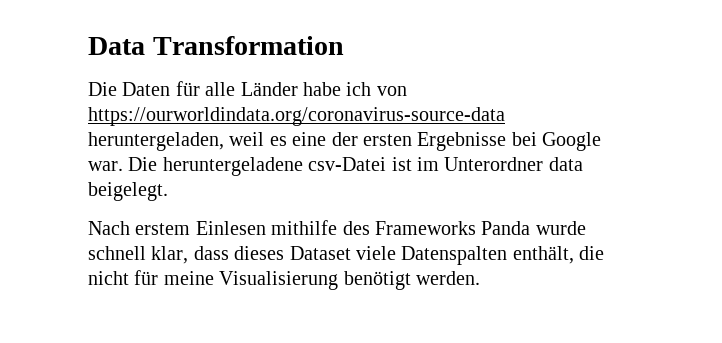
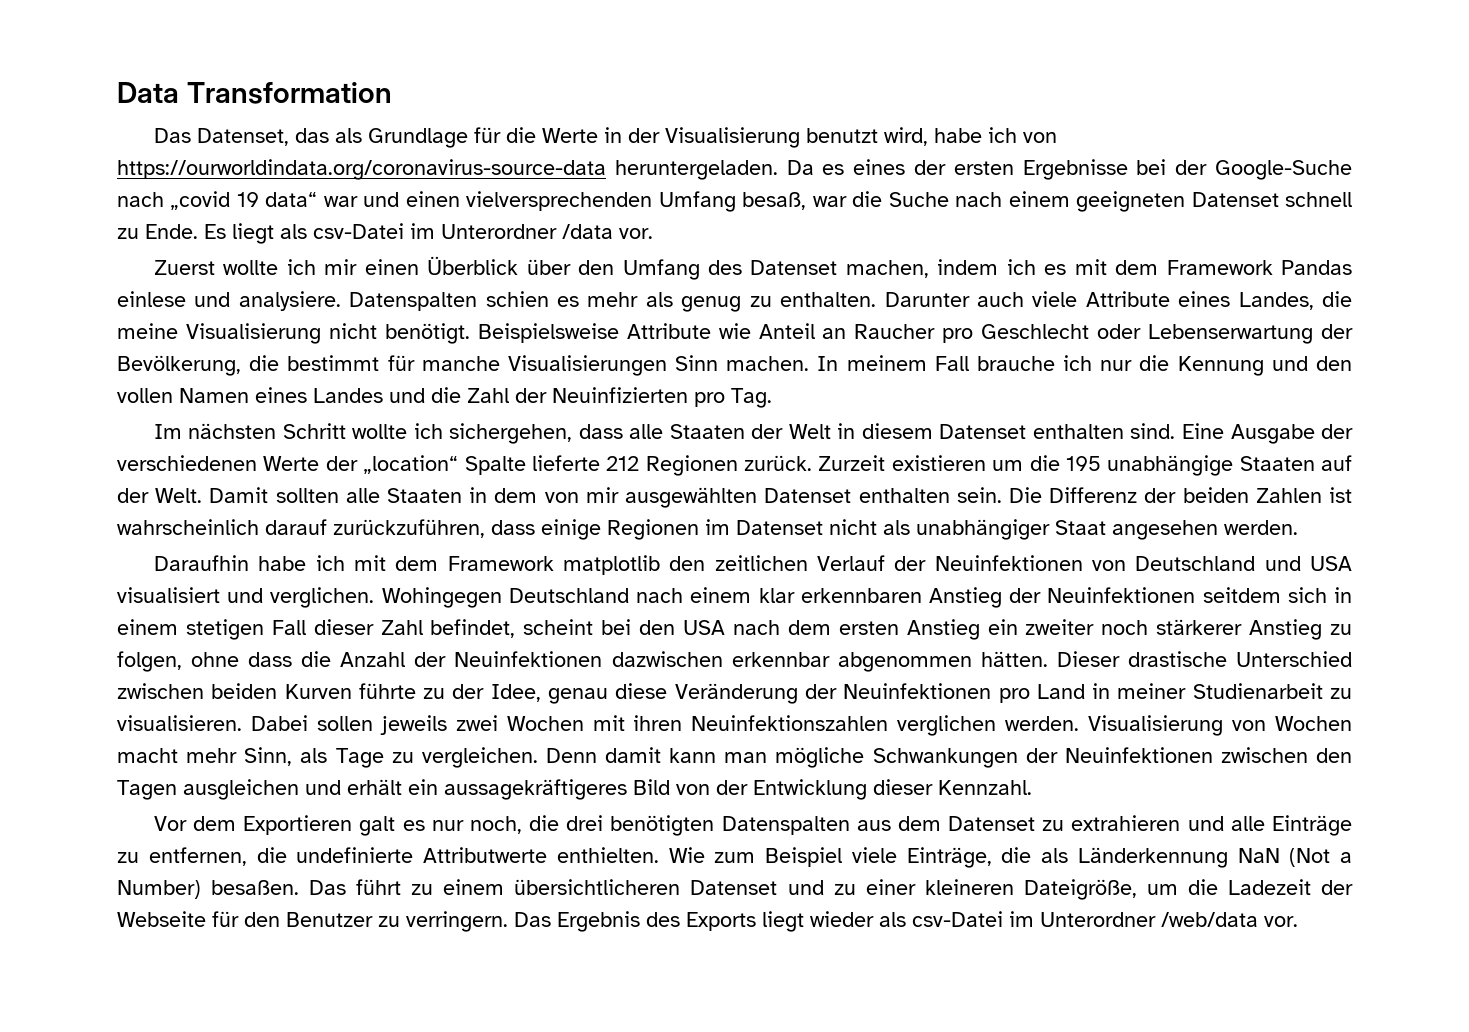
- Die Daten für alle Länder habe ich von https://ourworldindata.org/coronavirus-source-data heruntergeladen, weil es eine der ersten Ergebnisse bei Google war. Die heruntergeladene csv-Datei ist im Unterordner data beigelegt.
- Nach erstem Einlesen mithilfe des Frameworks Panda wurde schnell klar, dass dieses Dataset viele Datenspalten enthält, die nicht für meine Visualisierung benötigt werden.
+ Das Datenset, das als Grundlage für die Werte in der Visualisierung benutzt wird, habe ich von https://ourworldindata.org/coronavirus-source-data heruntergeladen. Da es eines der ersten Ergebnisse bei der Google-Suche nach „covid 19 data“ war und einen vielversprechenden Umfang besaß, war die Suche nach einem geeigneten Datenset schnell zu Ende. Es liegt als csv-Datei im Unterordner /data vor.
+ Zuerst wollte ich mir einen Überblick über den Umfang des Datenset machen, indem ich es mit dem Framework Pandas einlese und analysiere. Datenspalten schien es mehr als genug zu enthalten. Darunter auch viele Attribute eines Landes, die meine Visualisierung nicht benötigt. Beispielsweise Attribute wie Anteil an Raucher pro Geschlecht oder Lebenserwartung der Bevölkerung, die bestimmt für manche Visualisierungen Sinn machen. In meinem Fall brauche ich nur die Kennung und den vollen Namen eines Landes und die Zahl der Neuinfizierten pro Tag.
+ Im nächsten Schritt wollte ich sichergehen, dass alle Staaten der Welt in diesem Datenset enthalten sind. Eine Ausgabe der verschiedenen Werte der „location“ Spalte lieferte 212 Regionen zurück. Zurzeit existieren um die 195 unabhängige Staaten auf der Welt. Damit sollten alle Staaten in dem von mir ausgewählten Datenset enthalten sein. Die Differenz der beiden Zahlen ist wahrscheinlich darauf zurückzuführen, dass einige Regionen im Datenset nicht als unabhängiger Staat angesehen werden.
+ Daraufhin habe ich mit dem Framework matplotlib den zeitlichen Verlauf der Neuinfektionen von Deutschland und USA visualisiert und verglichen. Wohingegen Deutschland nach einem klar erkennbaren Anstieg der Neuinfektionen seitdem sich in einem stetigen Fall dieser Zahl befindet, scheint bei den USA nach dem ersten Anstieg ein zweiter noch stärkerer Anstieg zu folgen, ohne dass die Anzahl der Neuinfektionen dazwischen erkennbar abgenommen hätten. Dieser drastische Unterschied zwischen beiden Kurven führte zu der Idee, genau diese Veränderung der Neuinfektionen pro Land in meiner Studienarbeit zu visualisieren. Dabei sollen jeweils zwei Wochen mit ihren Neuinfektionszahlen verglichen werden. Visualisierung von Wochen macht mehr Sinn, als Tage zu vergleichen. Denn damit kann man mögliche Schwankungen der Neuinfektionen zwischen den Tagen ausgleichen und erhält ein aussagekräftigeres Bild von der Entwicklung dieser Kennzahl.
+ Vor dem Exportieren galt es nur noch, die drei benötigten Datenspalten aus dem Datenset zu extrahieren und alle Einträge zu entfernen, die undefinierte Attributwerte enthielten. Wie zum Beispiel viele Einträge, die als Länderkennung NaN (Not a Number) besaßen. Das führt zu einem übersichtlicheren Datenset und zu einer kleineren Dateigröße, um die Ladezeit der Webseite für den Benutzer zu verringern. Das Ergebnis des Exports liegt wieder als csv-Datei im Unterordner /web/data vor.

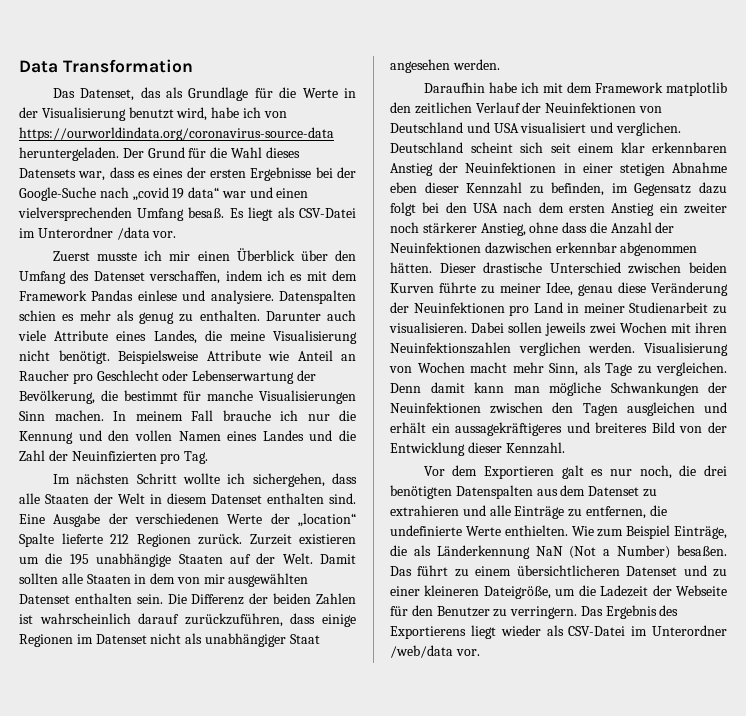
- Da es eines der ersten Ergebnisse bei der Google-Suche nach „covid 19 data“ war und einen vielversprechenden Umfang besaß, war die Suche nach einem geeigneten Datenset schnell zu Ende.
+ Der Grund für die Wahl dieses Datensets war, dass es eines der ersten Ergebnisse bei der Google-Suche nach „covid 19 data“ war und einen vielversprechenden Umfang besaß.
- Es liegt als csv-Datei im Unterordner /data vor.
+ Es liegt als CSV-Datei im Unterordner /data vor.
- Zuerst wollte ich mir einen Überblick über den Umfang des Datenset machen, indem ich es mit dem Framework Pandas einlese und analysiere.
+ Zuerst musste ich mir einen Überblick über den Umfang des Datenset verschaffen, indem ich es mit dem Framework Pandas einlese und analysiere.
- Wohingegen Deutschland nach einem klar erkennbaren Anstieg der Neuinfektionen seitdem sich in einem stetigen Fall dieser Zahl befindet, scheint bei den USA nach dem ersten Anstieg ein zweiter noch stärkerer Anstieg zu folgen, ohne dass die Anzahl der Neuinfektionen dazwischen erkennbar abgenommen hätten.
+ Deutschland scheint sich seit einem klar erkennbaren Anstieg der Neuinfektionen in einer stetigen Abnahme eben dieser Kennzahl zu befinden, im Gegensatz dazu folgt bei den USA nach dem ersten Anstieg ein zweiter noch stärkerer Anstieg, ohne dass die Anzahl der Neuinfektionen dazwischen erkennbar abgenommen hätten.
- Dieser drastische Unterschied zwischen beiden Kurven führte zu der Idee, genau diese Veränderung der Neuinfektionen pro Land in meiner Studienarbeit zu visualisieren.
+ Dieser drastische Unterschied zwischen beiden Kurven führte zu meiner Idee, genau diese Veränderung der Neuinfektionen pro Land in meiner Studienarbeit zu visualisieren.
- Denn damit kann man mögliche Schwankungen der Neuinfektionen zwischen den Tagen ausgleichen und erhält ein aussagekräftigeres Bild von der Entwicklung dieser Kennzahl.
+ Denn damit kann man mögliche Schwankungen der Neuinfektionen zwischen den Tagen ausgleichen und erhält ein aussagekräftigeres und breiteres Bild von der Entwicklung dieser Kennzahl.
- Vor dem Exportieren galt es nur noch, die drei benötigten Datenspalten aus dem Datenset zu extrahieren und alle Einträge zu entfernen, die undefinierte Attributwerte enthielten.
+ Vor dem Exportieren galt es nur noch, die drei benötigten Datenspalten aus dem Datenset zu extrahieren und alle Einträge zu entfernen, die undefinierte Werte enthielten.
- Wie zum Beispiel viele Einträge, die als Länderkennung NaN (Not a Number) besaßen.
+ Wie zum Beispiel Einträge, die als Länderkennung NaN (Not a Number) besaßen.
- Das Ergebnis des Exports liegt wieder als csv-Datei im Unterordner /web/data vor.
+ Das Ergebnis des Exportierens liegt wieder als CSV-Datei im Unterordner /web/data vor.

